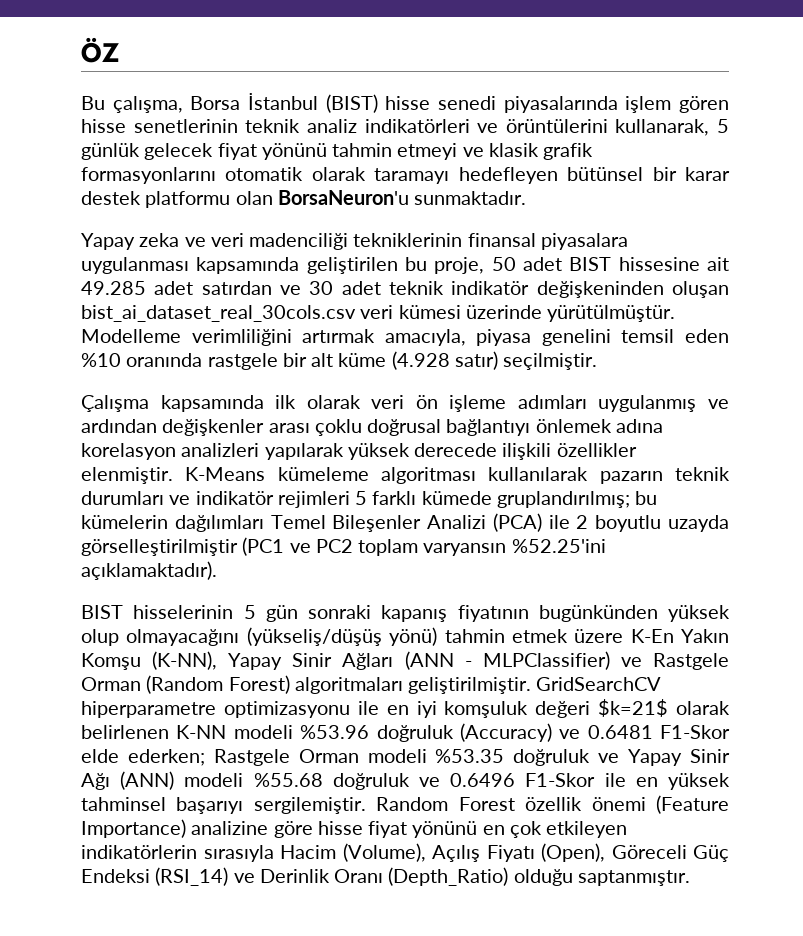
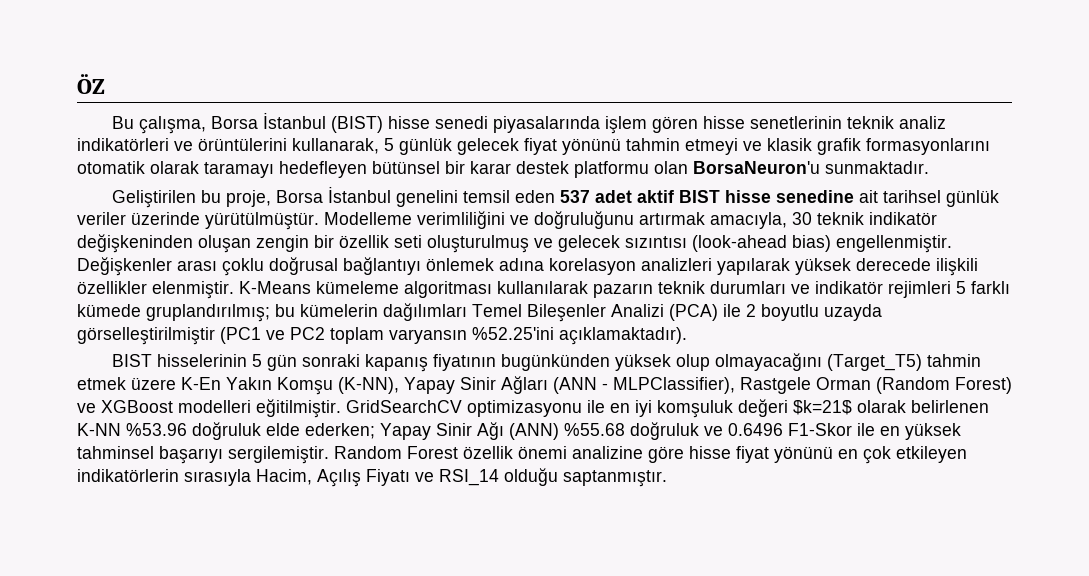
- Yapay zeka ve veri madenciliği tekniklerinin finansal piyasalara uygulanması kapsamında geliştirilen bu proje, 50 adet BIST hissesine ait 49.285 adet satırdan ve 30 adet teknik indikatör değişkeninden oluşan bist_ai_dataset_real_30cols.csv veri kümesi üzerinde yürütülmüştür. Modelleme verimliliğini artırmak amacıyla, piyasa genelini temsil eden %10 oranında rastgele bir alt küme (4.928 satır) seçilmiştir.
- Çalışma kapsamında ilk olarak veri ön işleme adımları uygulanmış ve ardından değişkenler arası çoklu doğrusal bağlantıyı önlemek adına korelasyon analizleri yapılarak yüksek derecede ilişkili özellikler elenmiştir.
+ Geliştirilen bu proje, Borsa İstanbul genelini temsil eden 537 adet aktif BIST hisse senedine ait tarihsel günlük veriler üzerinde yürütülmüştür. Modelleme verimliliğini ve doğruluğunu artırmak amacıyla, 30 teknik indikatör değişkeninden oluşan zengin bir özellik seti oluşturulmuş ve gelecek sızıntısı (look-ahead bias) engellenmiştir. Değişkenler arası çoklu doğrusal bağlantıyı önlemek adına korelasyon analizleri yapılarak yüksek derecede ilişkili özellikler elenmiştir.
- BIST hisselerinin 5 gün sonraki kapanış fiyatının bugünkünden yüksek olup olmayacağını (yükseliş/düşüş yönü) tahmin etmek üzere K-En Yakın Komşu (K-NN), Yapay Sinir Ağları (ANN - MLPClassifier) ve Rastgele Orman (Random Forest) algoritmaları geliştirilmiştir. GridSearchCV hiperparametre optimizasyonu ile en iyi komşuluk değeri $k=21$ olarak belirlenen K-NN modeli %53.96 doğruluk (Accuracy) ve 0.6481 F1-Skor elde ederken; Rastgele Orman modeli %53.35 doğruluk ve Yapay Sinir Ağı (ANN) modeli %55.68 doğruluk ve 0.6496 F1-Skor ile en yüksek tahminsel başarıyı sergilemiştir.
+ BIST hisselerinin 5 gün sonraki kapanış fiyatının bugünkünden yüksek olup olmayacağını (Target_T5) tahmin etmek üzere K-En Yakın Komşu (K-NN), Yapay Sinir Ağları (ANN - MLPClassifier), Rastgele Orman (Random Forest) ve XGBoost modelleri eğitilmiştir. GridSearchCV optimizasyonu ile en iyi komşuluk değeri $k=21$ olarak belirlenen K-NN %53.96 doğruluk elde ederken; Yapay Sinir Ağı (ANN) %55.68 doğruluk ve 0.6496 F1-Skor ile en yüksek tahminsel başarıyı sergilemiştir.
- Random Forest özellik önemi (Feature Importance) analizine göre hisse fiyat yönünü en çok etkileyen indikatörlerin sırasıyla Hacim (Volume), Açılış Fiyatı (Open), Göreceli Güç Endeksi (RSI_14) ve Derinlik Oranı (Depth_Ratio) olduğu saptanmıştır.
+ Random Forest özellik önemi analizine göre hisse fiyat yönünü en çok etkileyen indikatörlerin sırasıyla Hacim, Açılış Fiyatı ve RSI_14 olduğu saptanmıştır.

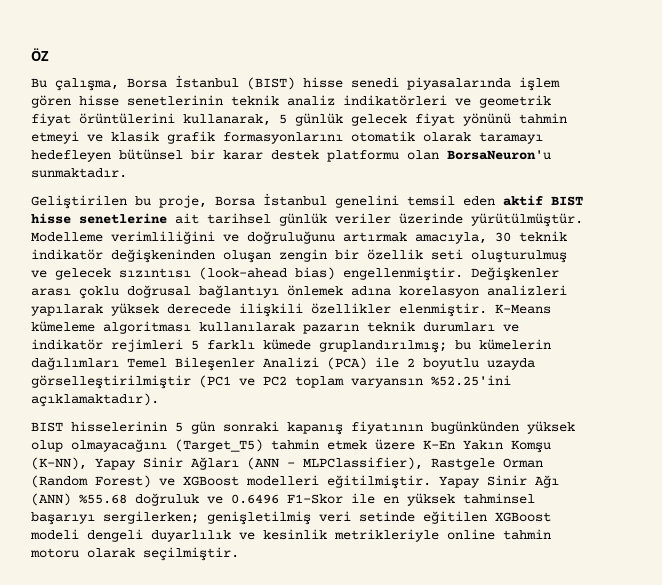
- Bu çalışma, Borsa İstanbul (BIST) hisse senedi piyasalarında işlem gören hisse senetlerinin teknik analiz indikatörleri ve örüntülerini kullanarak, 5 günlük gelecek fiyat yönünü tahmin etmeyi ve klasik grafik formasyonlarını otomatik olarak taramayı hedefleyen bütünsel bir karar destek platformu olan BorsaNeuron'u sunmaktadır.
+ Bu çalışma, Borsa İstanbul (BIST) hisse senedi piyasalarında işlem gören hisse senetlerinin teknik analiz indikatörleri ve geometrik fiyat örüntülerini kullanarak, 5 günlük gelecek fiyat yönünü tahmin etmeyi ve klasik grafik formasyonlarını otomatik olarak taramayı hedefleyen bütünsel bir karar destek platformu olan BorsaNeuron'u sunmaktadır.
- Geliştirilen bu proje, Borsa İstanbul genelini temsil eden 537 adet aktif BIST hisse senedine ait tarihsel günlük veriler üzerinde yürütülmüştür.
+ Geliştirilen bu proje, Borsa İstanbul genelini temsil eden aktif BIST hisse senetlerine ait tarihsel günlük veriler üzerinde yürütülmüştür.
- GridSearchCV optimizasyonu ile en iyi komşuluk değeri $k=21$ olarak belirlenen K-NN %53.96 doğruluk elde ederken; Yapay Sinir Ağı (ANN) %55.68 doğruluk ve 0.6496 F1-Skor ile en yüksek tahminsel başarıyı sergilemiştir. Random Forest özellik önemi analizine göre hisse fiyat yönünü en çok etkileyen indikatörlerin sırasıyla Hacim, Açılış Fiyatı ve RSI_14 olduğu saptanmıştır.
+ Yapay Sinir Ağı (ANN) %55.68 doğruluk ve 0.6496 F1-Skor ile en yüksek tahminsel başarıyı sergilerken; genişletilmiş veri setinde eğitilen XGBoost modeli dengeli duyarlılık ve kesinlik metrikleriyle online tahmin motoru olarak seçilmiştir.

